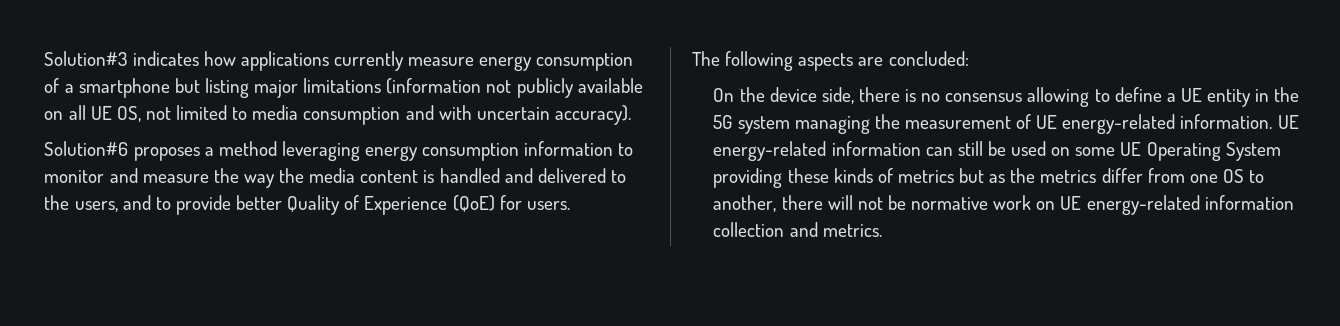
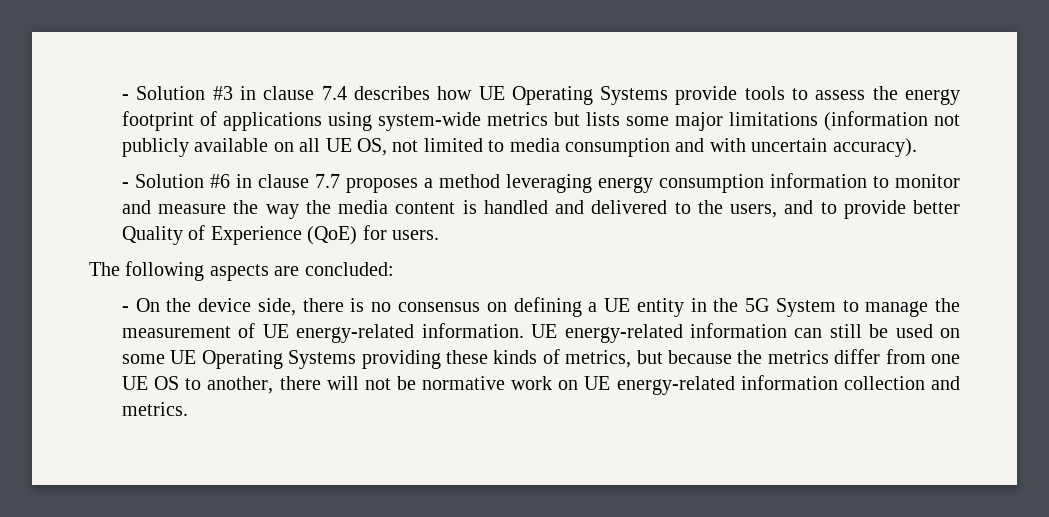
- Solution#3 indicates how applications currently measure energy consumption of a smartphone but listing major limitations (information not publicly available on all UE OS, not limited to media consumption and with uncertain accuracy).
+ - Solution #3 in clause 7.4 describes how UE Operating Systems provide tools to assess the energy footprint of applications using system-wide metrics but lists some major limitations (information not publicly available on all UE OS, not limited to media consumption and with uncertain accuracy).
- Solution#6 proposes a method leveraging energy consumption information to monitor and measure the way the media content is handled and delivered to the users, and to provide better Quality of Experience (QoE) for users.
+ - Solution #6 in clause 7.7 proposes a method leveraging energy consumption information to monitor and measure the way the media content is handled and delivered to the users, and to provide better Quality of Experience (QoE) for users.
- On the device side, there is no consensus allowing to define a UE entity in the 5G system managing the measurement of UE energy-related information.
+ - On the device side, there is no consensus on defining a UE entity in the 5G System to manage the measurement of UE energy-related information.
- UE energy-related information can still be used on some UE Operating System providing these kinds of metrics but as the metrics differ from one OS to another, there will not be normative work on UE energy-related information collection and metrics.
+ UE energy-related information can still be used on some UE Operating Systems providing these kinds of metrics, but because the metrics differ from one UE OS to another, there will not be normative work on UE energy-related information collection and metrics.

